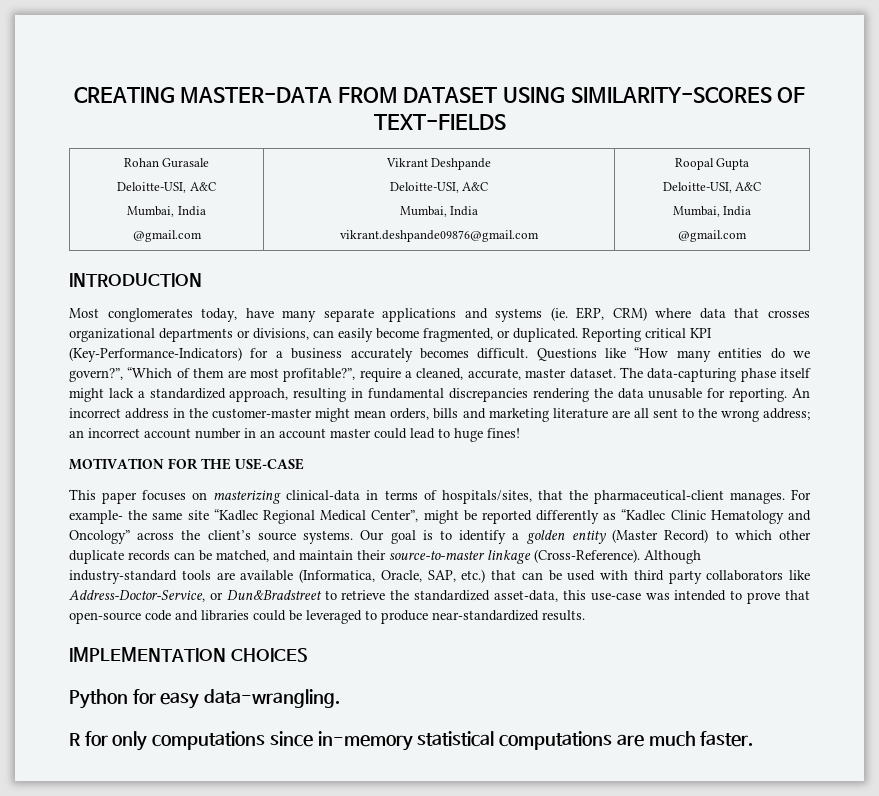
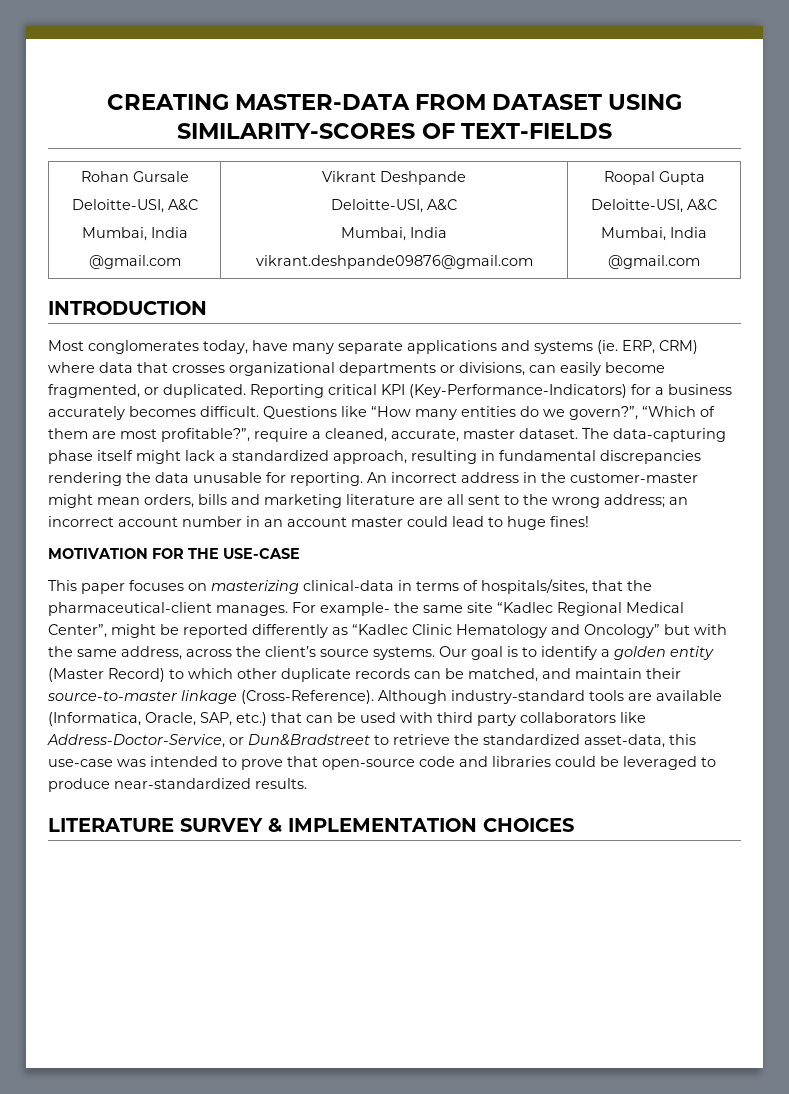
- Rohan Gurasale
+ Rohan Gursale
- For example- the same site “Kadlec Regional Medical Center”, might be reported differently as “Kadlec Clinic Hematology and Oncology” across the client’s source systems.
+ For example- the same site “Kadlec Regional Medical Center”, might be reported differently as “Kadlec Clinic Hematology and Oncology” but with the same address, across the client’s source systems.
- IMPLEMENTATION CHOICES
+ LITERATURE SURVEY & IMPLEMENTATION CHOICES
- Python for easy data-wrangling.
- R for only computations since in-memory statistical computations are much faster.

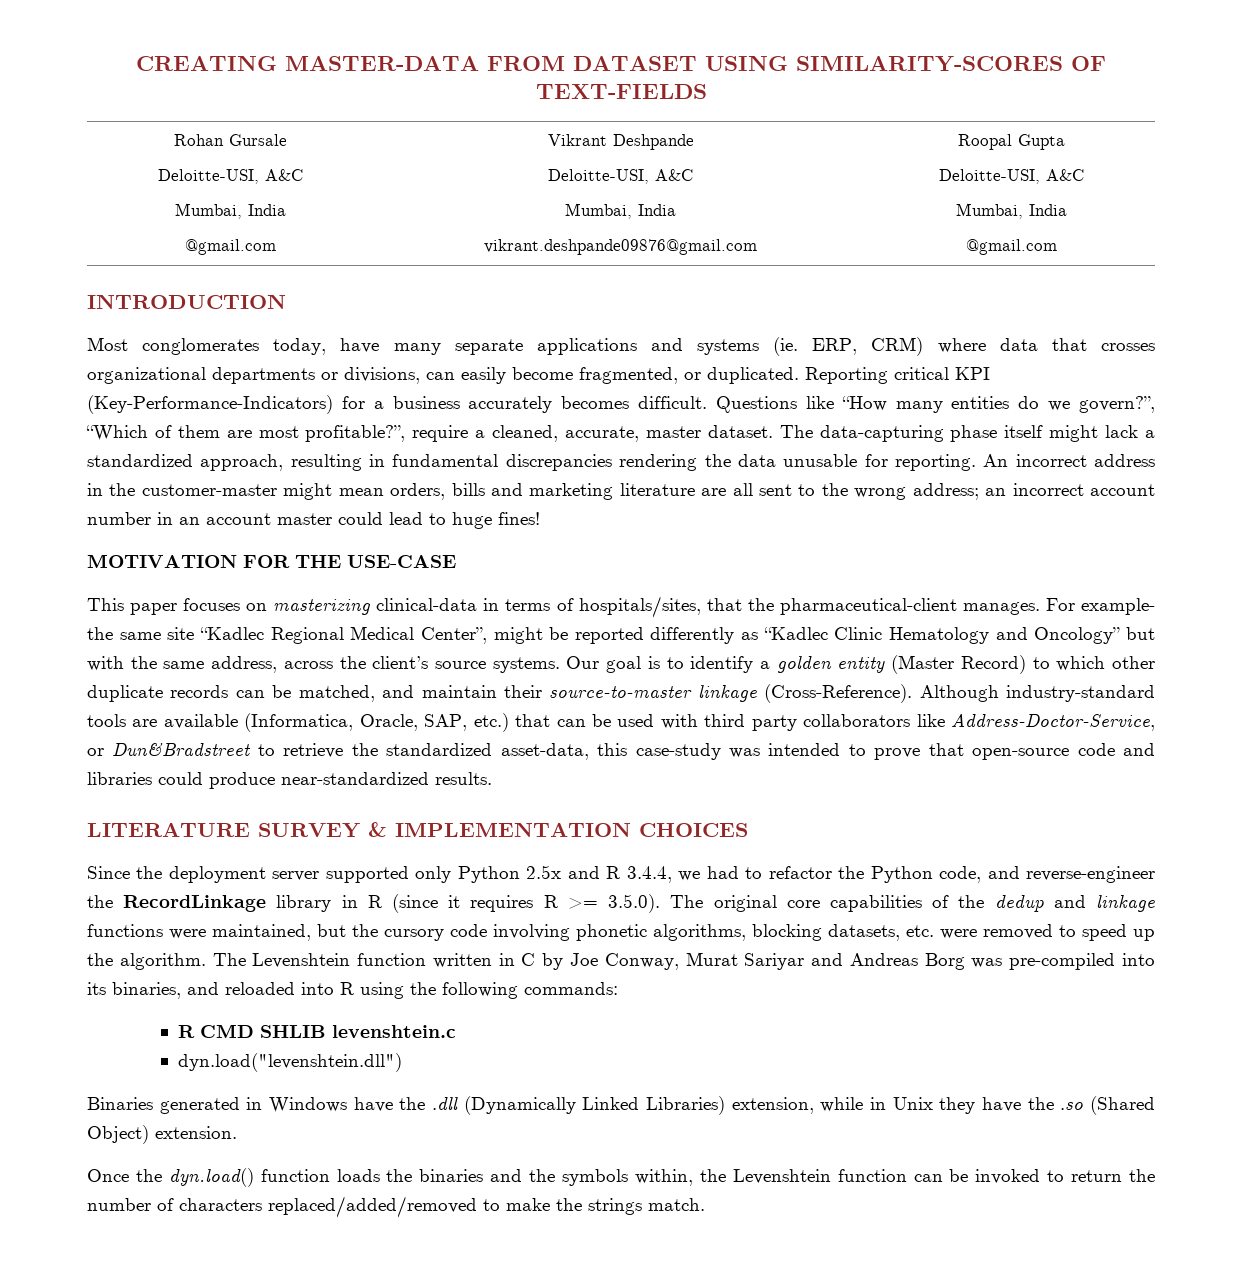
- Although industry-standard tools are available (Informatica, Oracle, SAP, etc.) that can be used with third party collaborators like Address-Doctor-Service, or Dun&Bradstreet to retrieve the standardized asset-data, this use-case was intended to prove that open-source code and libraries could be leveraged to produce near-standardized results.
+ Although industry-standard tools are available (Informatica, Oracle, SAP, etc.) that can be used with third party collaborators like Address-Doctor-Service, or Dun&Bradstreet to retrieve the standardized asset-data, this case-study was intended to prove that open-source code and libraries could produce near-standardized results.
+ Since the deployment server supported only Python 2.5x and R 3.4.4, we had to refactor the Python code, and reverse-engineer the RecordLinkage library in R (since it requires R >= 3.5.0). The original core capabilities of the dedup and linkage functions were maintained, but the cursory code involving phonetic algorithms, blocking datasets, etc. were removed to speed up the algorithm. The Levenshtein function written in C by Joe Conway, Murat Sariyar and Andreas Borg was pre-compiled into its binaries, and reloaded into R using the following commands:
+ R CMD SHLIB levenshtein.c
+ dyn.load("levenshtein.dll")
+ Binaries generated in Windows have the .dll (Dynamically Linked Libraries) extension, while in Unix they have the .so (Shared Object) extension.
+ Once the dyn.load() function loads the binaries and the symbols within, the Levenshtein function can be invoked to return the number of characters replaced/added/removed to make the strings match.

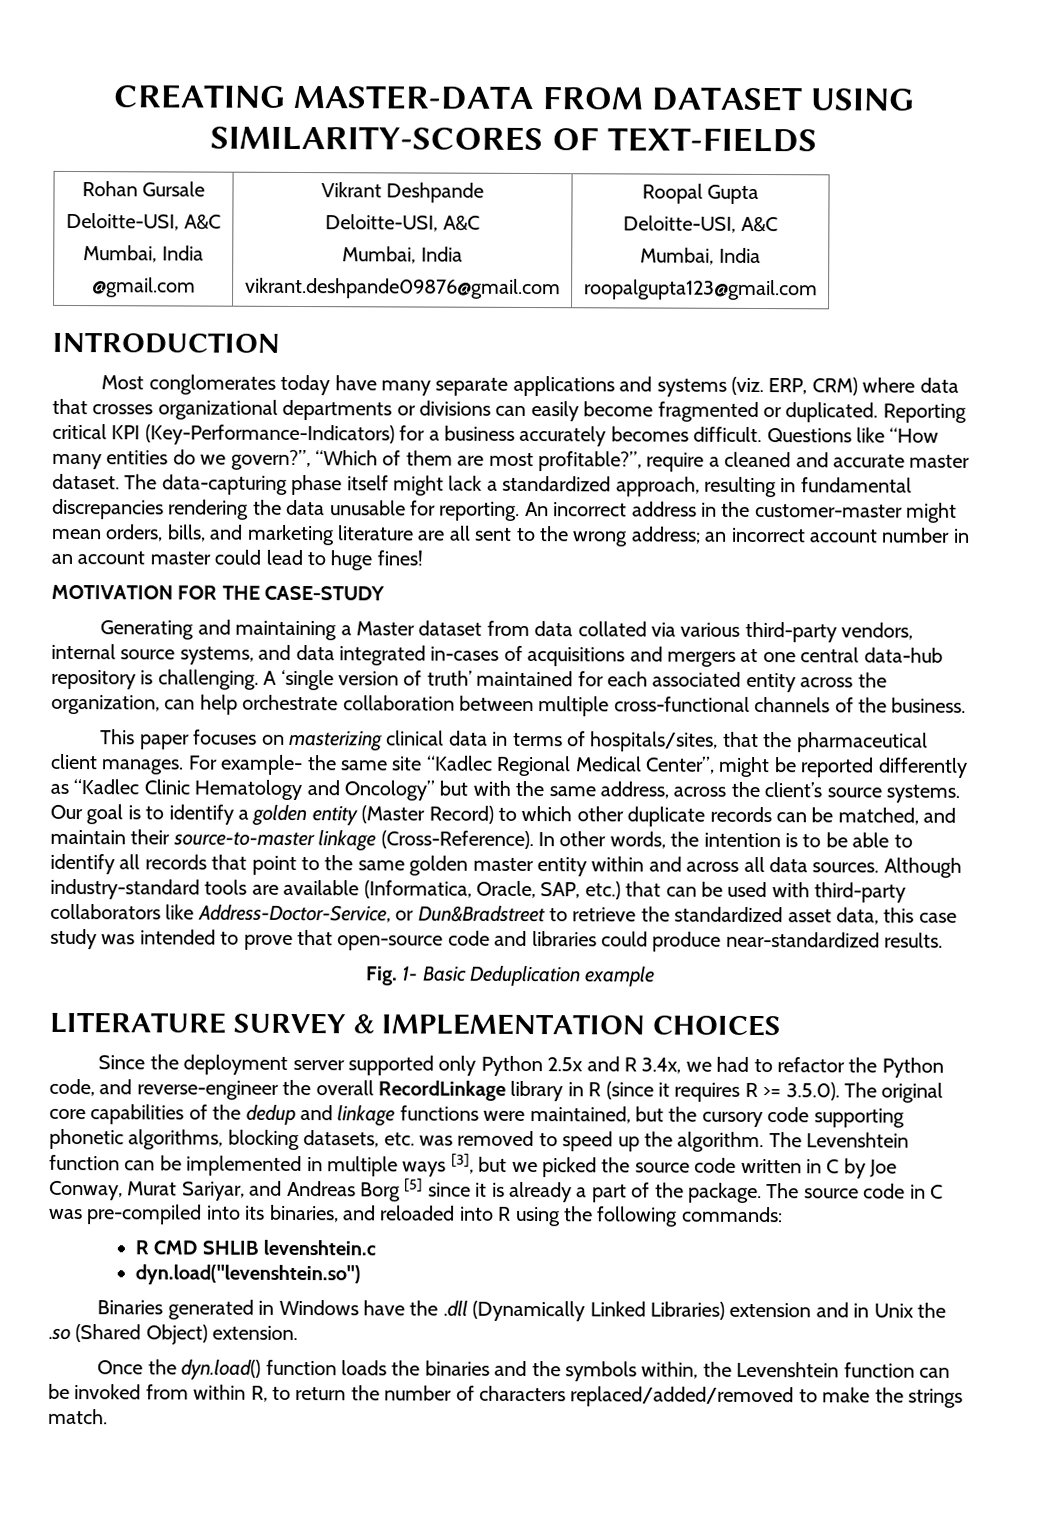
  Rohan Gursale
  Deloitte-USI, A&C
  Mumbai, India
  @gmail.com | Vikrant Deshpande
  Deloitte-USI, A&C
  Mumbai, India
  vikrant.deshpande09876@gmail.com | Roopal Gupta
  Deloitte-USI, A&C
  Mumbai, India
- @gmail.com
+ roopalgupta123@gmail.com
- Most conglomerates today, have many separate applications and systems (ie. ERP, CRM) where data that crosses organizational departments or divisions, can easily become fragmented, or duplicated.
+ Most conglomerates today have many separate applications and systems (viz. ERP, CRM) where data that crosses organizational departments or divisions can easily become fragmented or duplicated.
- Questions like “How many entities do we govern?”, “Which of them are most profitable?”, require a cleaned, accurate, master dataset.
+ Questions like “How many entities do we govern?”, “Which of them are most profitable?”, require a cleaned and accurate master dataset.
- An incorrect address in the customer-master might mean orders, bills and marketing literature are all sent to the wrong address; an incorrect account number in an account master could lead to huge fines!
+ An incorrect address in the customer-master might mean orders, bills, and marketing literature are all sent to the wrong address; an incorrect account number in an account master could lead to huge fines!
- MOTIVATION FOR THE USE-CASE
+ MOTIVATION FOR THE CASE-STUDY
+ Generating and maintaining a Master dataset from data collated via various third-party vendors, internal source systems, and data integrated in-cases of acquisitions and mergers at one central data-hub repository is challenging. A ‘single version of truth’ maintained for each associated entity across the organization, can help orchestrate collaboration between multiple cross-functional channels of the business.
- This paper focuses on masterizing clinical-data in terms of hospitals/sites, that the pharmaceutical-client manages.
+ This paper focuses on masterizing clinical data in terms of hospitals/sites, that the pharmaceutical client manages.
+ In other words, the intention is to be able to identify all records that point to the same golden master entity within and across all data sources.
- Although industry-standard tools are available (Informatica, Oracle, SAP, etc.) that can be used with third party collaborators like Address-Doctor-Service, or Dun&Bradstreet to retrieve the standardized asset-data, this case-study was intended to prove that open-source code and libraries could produce near-standardized results.
+ Although industry-standard tools are available (Informatica, Oracle, SAP, etc.) that can be used with third-party collaborators like Address-Doctor-Service, or Dun&Bradstreet to retrieve the standardized asset data, this case study was intended to prove that open-source code and libraries could produce near-standardized results.
+ Fig. 1- Basic Deduplication example
- Since the deployment server supported only Python 2.5x and R 3.4.4, we had to refactor the Python code, and reverse-engineer the RecordLinkage library in R (since it requires R >= 3.5.0). The original core capabilities of the dedup and linkage functions were maintained, but the cursory code involving phonetic algorithms, blocking datasets, etc. were removed to speed up the algorithm.
+ Since the deployment server supported only Python 2.5x and R 3.4x, we had to refactor the Python code, and reverse-engineer the overall RecordLinkage library in R (since it requires R >= 3.5.0). The original core capabilities of the dedup and linkage functions were maintained, but the cursory code supporting phonetic algorithms, blocking datasets, etc. was removed to speed up the algorithm.
- The Levenshtein function written in C by Joe Conway, Murat Sariyar and Andreas Borg was pre-compiled into its binaries, and reloaded into R using the following commands:
+ The Levenshtein function can be implemented in multiple ways [3], but we picked the source code written in C by Joe Conway, Murat Sariyar, and Andreas Borg [5] since it is already a part of the package. The source code in C was pre-compiled into its binaries, and reloaded into R using the following commands:
- dyn.load("levenshtein.dll")
+ dyn.load("levenshtein.so")
- Binaries generated in Windows have the .dll (Dynamically Linked Libraries) extension, while in Unix they have the .so (Shared Object) extension.
+ Binaries generated in Windows have the .dll (Dynamically Linked Libraries) extension and in Unix the .so (Shared Object) extension.
- Once the dyn.load() function loads the binaries and the symbols within, the Levenshtein function can be invoked to return the number of characters replaced/added/removed to make the strings match.
+ Once the dyn.load() function loads the binaries and the symbols within, the Levenshtein function can be invoked from within R, to return the number of characters replaced/added/removed to make the strings match.

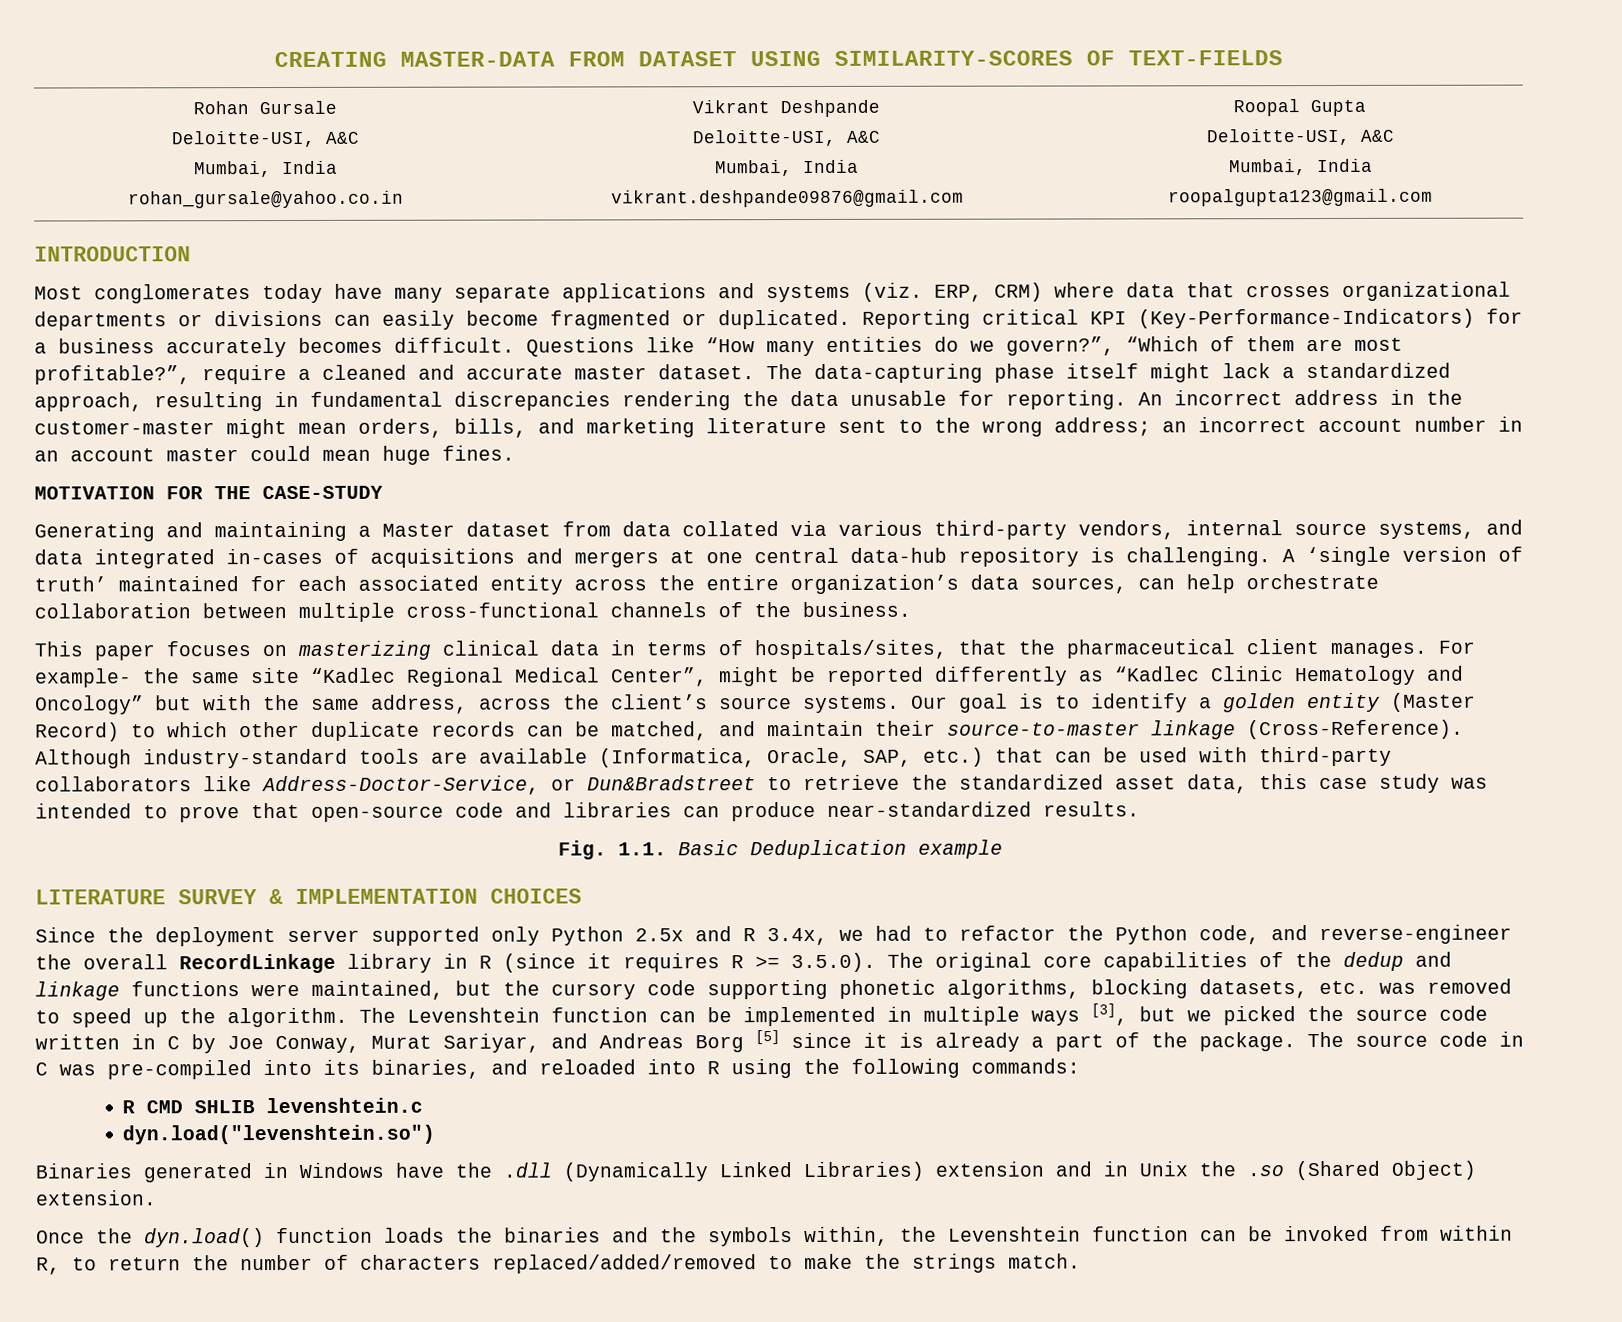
  Rohan Gursale
  Deloitte-USI, A&C
  Mumbai, India
- @gmail.com | Vikrant Deshpande
+ rohan_gursale@yahoo.co.in | Vikrant Deshpande
- An incorrect address in the customer-master might mean orders, bills, and marketing literature are all sent to the wrong address; an incorrect account number in an account master could lead to huge fines!
+ An incorrect address in the customer-master might mean orders, bills, and marketing literature sent to the wrong address; an incorrect account number in an account master could mean huge fines.
- A ‘single version of truth’ maintained for each associated entity across the organization, can help orchestrate collaboration between multiple cross-functional channels of the business.
+ A ‘single version of truth’ maintained for each associated entity across the entire organization’s data sources, can help orchestrate collaboration between multiple cross-functional channels of the business.
- In other words, the intention is to be able to identify all records that point to the same golden master entity within and across all data sources.
- Although industry-standard tools are available (Informatica, Oracle, SAP, etc.) that can be used with third-party collaborators like Address-Doctor-Service, or Dun&Bradstreet to retrieve the standardized asset data, this case study was intended to prove that open-source code and libraries could produce near-standardized results.
+ Although industry-standard tools are available (Informatica, Oracle, SAP, etc.) that can be used with third-party collaborators like Address-Doctor-Service, or Dun&Bradstreet to retrieve the standardized asset data, this case study was intended to prove that open-source code and libraries can produce near-standardized results.
- Fig. 1- Basic Deduplication example
+ Fig. 1.1. Basic Deduplication example

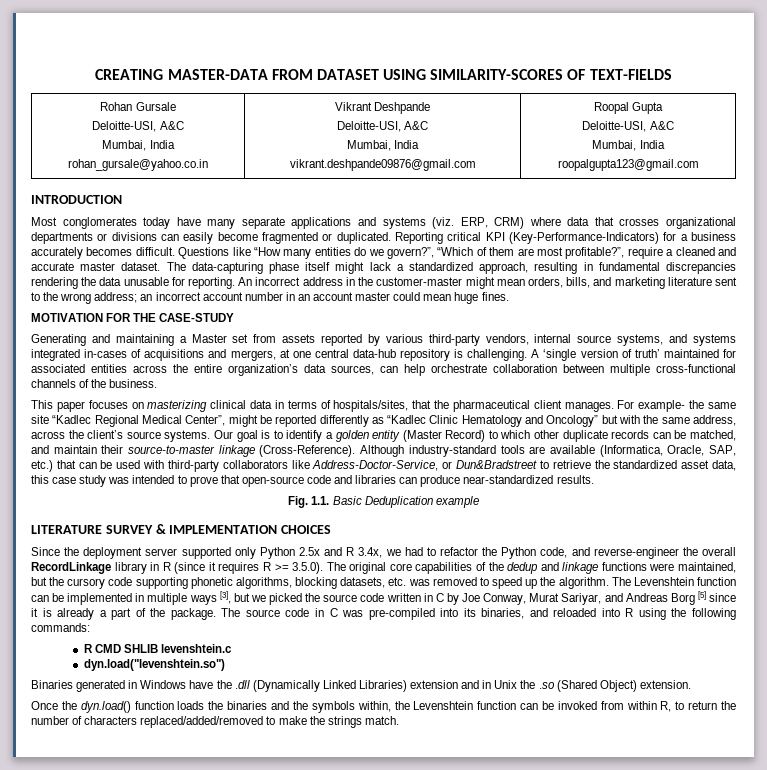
- Generating and maintaining a Master dataset from data collated via various third-party vendors, internal source systems, and data integrated in-cases of acquisitions and mergers at one central data-hub repository is challenging.
+ Generating and maintaining a Master set from assets reported by various third-party vendors, internal source systems, and systems integrated in-cases of acquisitions and mergers, at one central data-hub repository is challenging.
- A ‘single version of truth’ maintained for each associated entity across the entire organization’s data sources, can help orchestrate collaboration between multiple cross-functional channels of the business.
+ A ‘single version of truth’ maintained for associated entities across the entire organization’s data sources, can help orchestrate collaboration between multiple cross-functional channels of the business.

